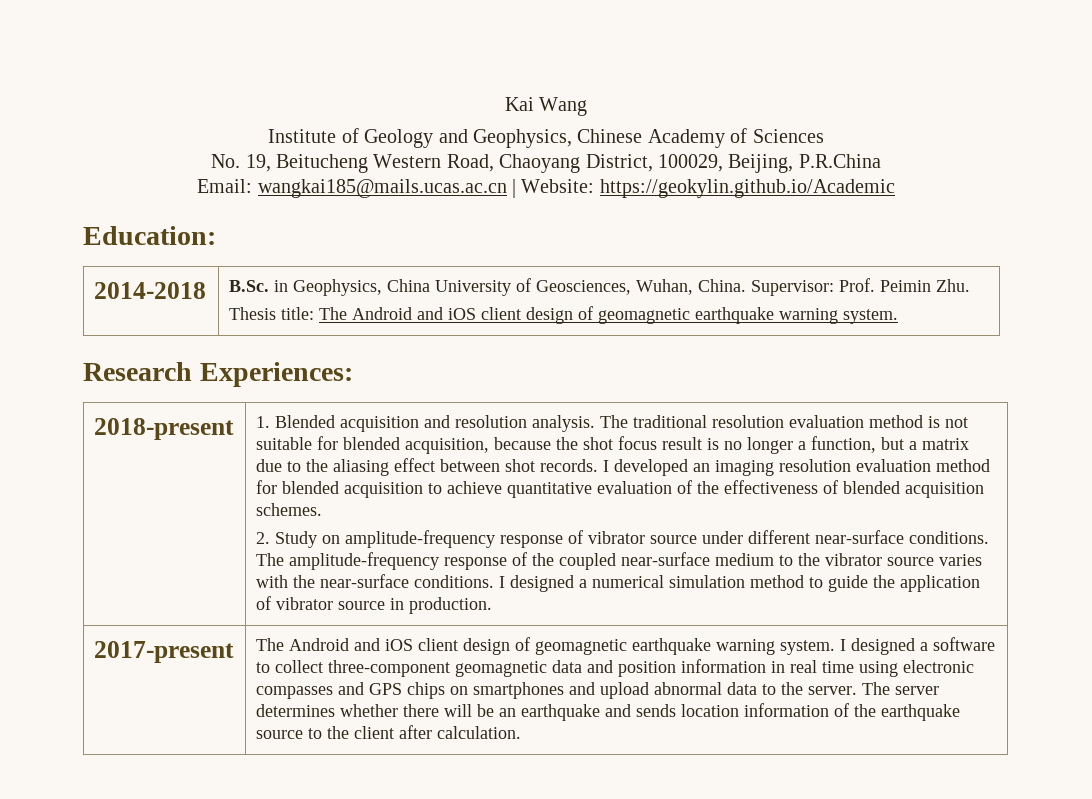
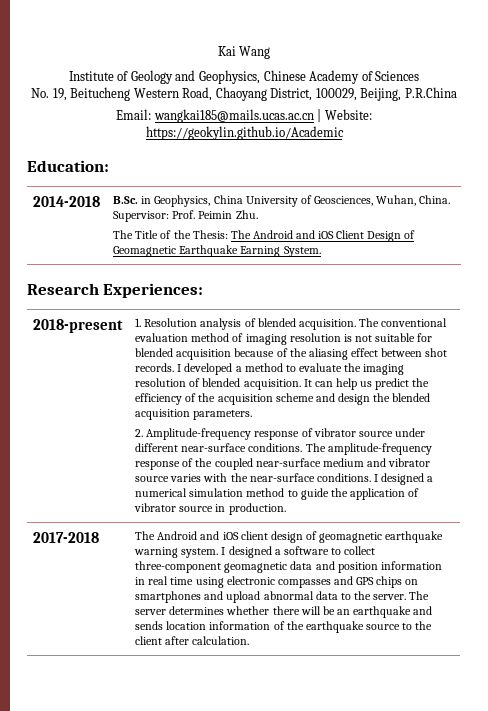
  2014-2018 | B.Sc. in Geophysics, China University of Geosciences, Wuhan, China. Supervisor: Prof. Peimin Zhu.
- Thesis title: The Android and iOS client design of geomagnetic earthquake warning system.
+ The Title of the Thesis: The Android and iOS Client Design of Geomagnetic Earthquake Earning System.
  Research Experiences:
- 2018-present | 1. Blended acquisition and resolution analysis. The traditional resolution evaluation method is not suitable for blended acquisition, because the shot focus result is no longer a function, but a matrix due to the aliasing effect between shot records.
+ 2018-present | 1. Resolution analysis of blended acquisition. The conventional evaluation method of imaging resolution is not suitable for blended acquisition because of the aliasing effect between shot records.
- I developed an imaging resolution evaluation method for blended acquisition to achieve quantitative evaluation of the effectiveness of blended acquisition schemes.
- 2. Study on amplitude-frequency response of vibrator source under different near-surface conditions.
+ I developed a method to evaluate the imaging resolution of blended acquisition. It can help us predict the efficiency of the acquisition scheme and design the blended acquisition parameters.
+ 2. Amplitude-frequency response of vibrator source under different near-surface conditions.
- The amplitude-frequency response of the coupled near-surface medium to the vibrator source varies with the near-surface conditions.
+ The amplitude-frequency response of the coupled near-surface medium and vibrator source varies with the near-surface conditions.
- 2017-present
+ 2017-2018

